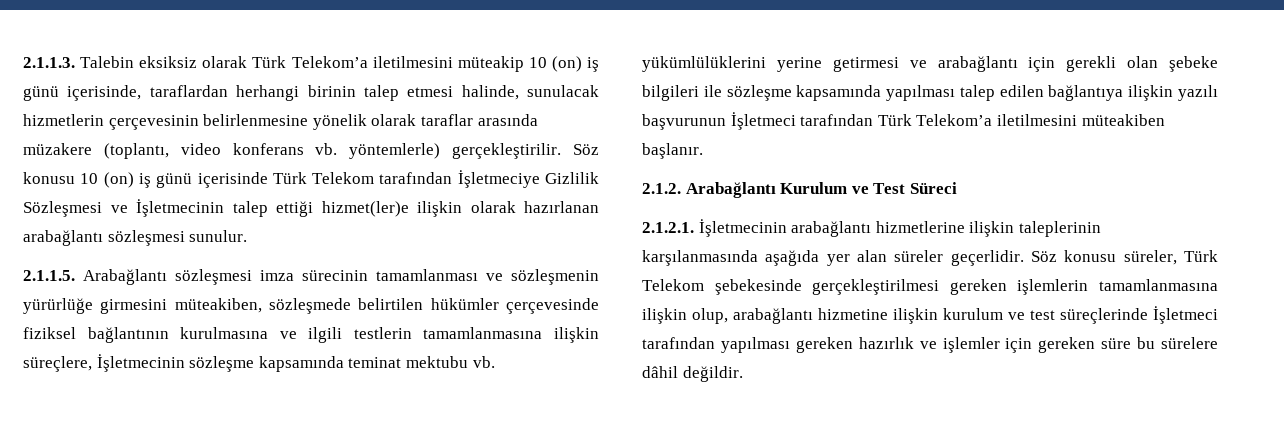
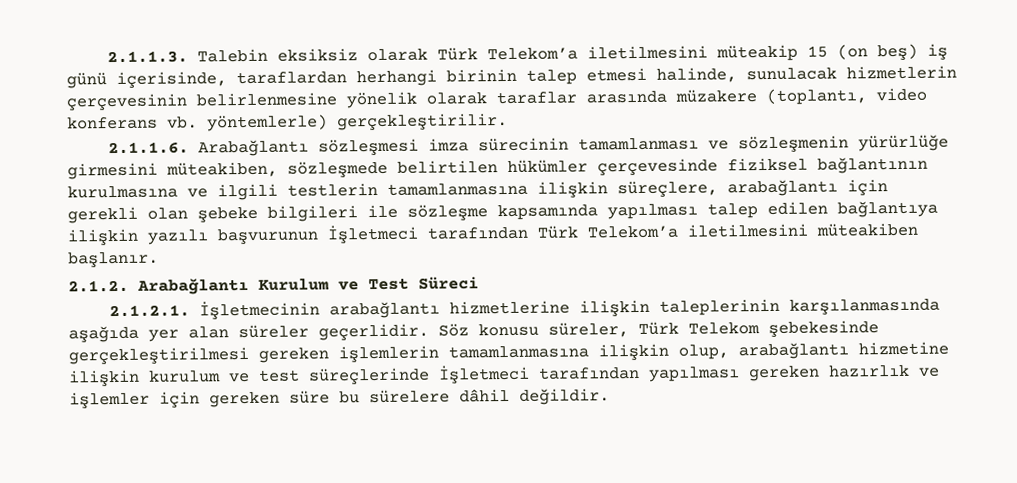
- 2.1.1.3. Talebin eksiksiz olarak Türk Telekom’a iletilmesini müteakip 10 (on) iş günü içerisinde, taraflardan herhangi birinin talep etmesi halinde, sunulacak hizmetlerin çerçevesinin belirlenmesine yönelik olarak taraflar arasında müzakere (toplantı, video konferans vb. yöntemlerle) gerçekleştirilir. Söz konusu 10 (on) iş günü içerisinde Türk Telekom tarafından İşletmeciye Gizlilik Sözleşmesi ve İşletmecinin talep ettiği hizmet(ler)e ilişkin olarak hazırlanan arabağlantı sözleşmesi sunulur.
- 2.1.1.5. Arabağlantı sözleşmesi imza sürecinin tamamlanması ve sözleşmenin yürürlüğe girmesini müteakiben, sözleşmede belirtilen hükümler çerçevesinde fiziksel bağlantının kurulmasına ve ilgili testlerin tamamlanmasına ilişkin süreçlere, İşletmecinin sözleşme kapsamında teminat mektubu vb. yükümlülüklerini yerine getirmesi ve arabağlantı için gerekli olan şebeke bilgileri ile sözleşme kapsamında yapılması talep edilen bağlantıya ilişkin yazılı başvurunun İşletmeci tarafından Türk Telekom’a iletilmesini müteakiben başlanır.
+ 2.1.1.3. Talebin eksiksiz olarak Türk Telekom’a iletilmesini müteakip 15 (on beş) iş günü içerisinde, taraflardan herhangi birinin talep etmesi halinde, sunulacak hizmetlerin çerçevesinin belirlenmesine yönelik olarak taraflar arasında müzakere (toplantı, video konferans vb. yöntemlerle) gerçekleştirilir.
+ 2.1.1.6. Arabağlantı sözleşmesi imza sürecinin tamamlanması ve sözleşmenin yürürlüğe girmesini müteakiben, sözleşmede belirtilen hükümler çerçevesinde fiziksel bağlantının kurulmasına ve ilgili testlerin tamamlanmasına ilişkin süreçlere, arabağlantı için gerekli olan şebeke bilgileri ile sözleşme kapsamında yapılması talep edilen bağlantıya ilişkin yazılı başvurunun İşletmeci tarafından Türk Telekom’a iletilmesini müteakiben başlanır.

